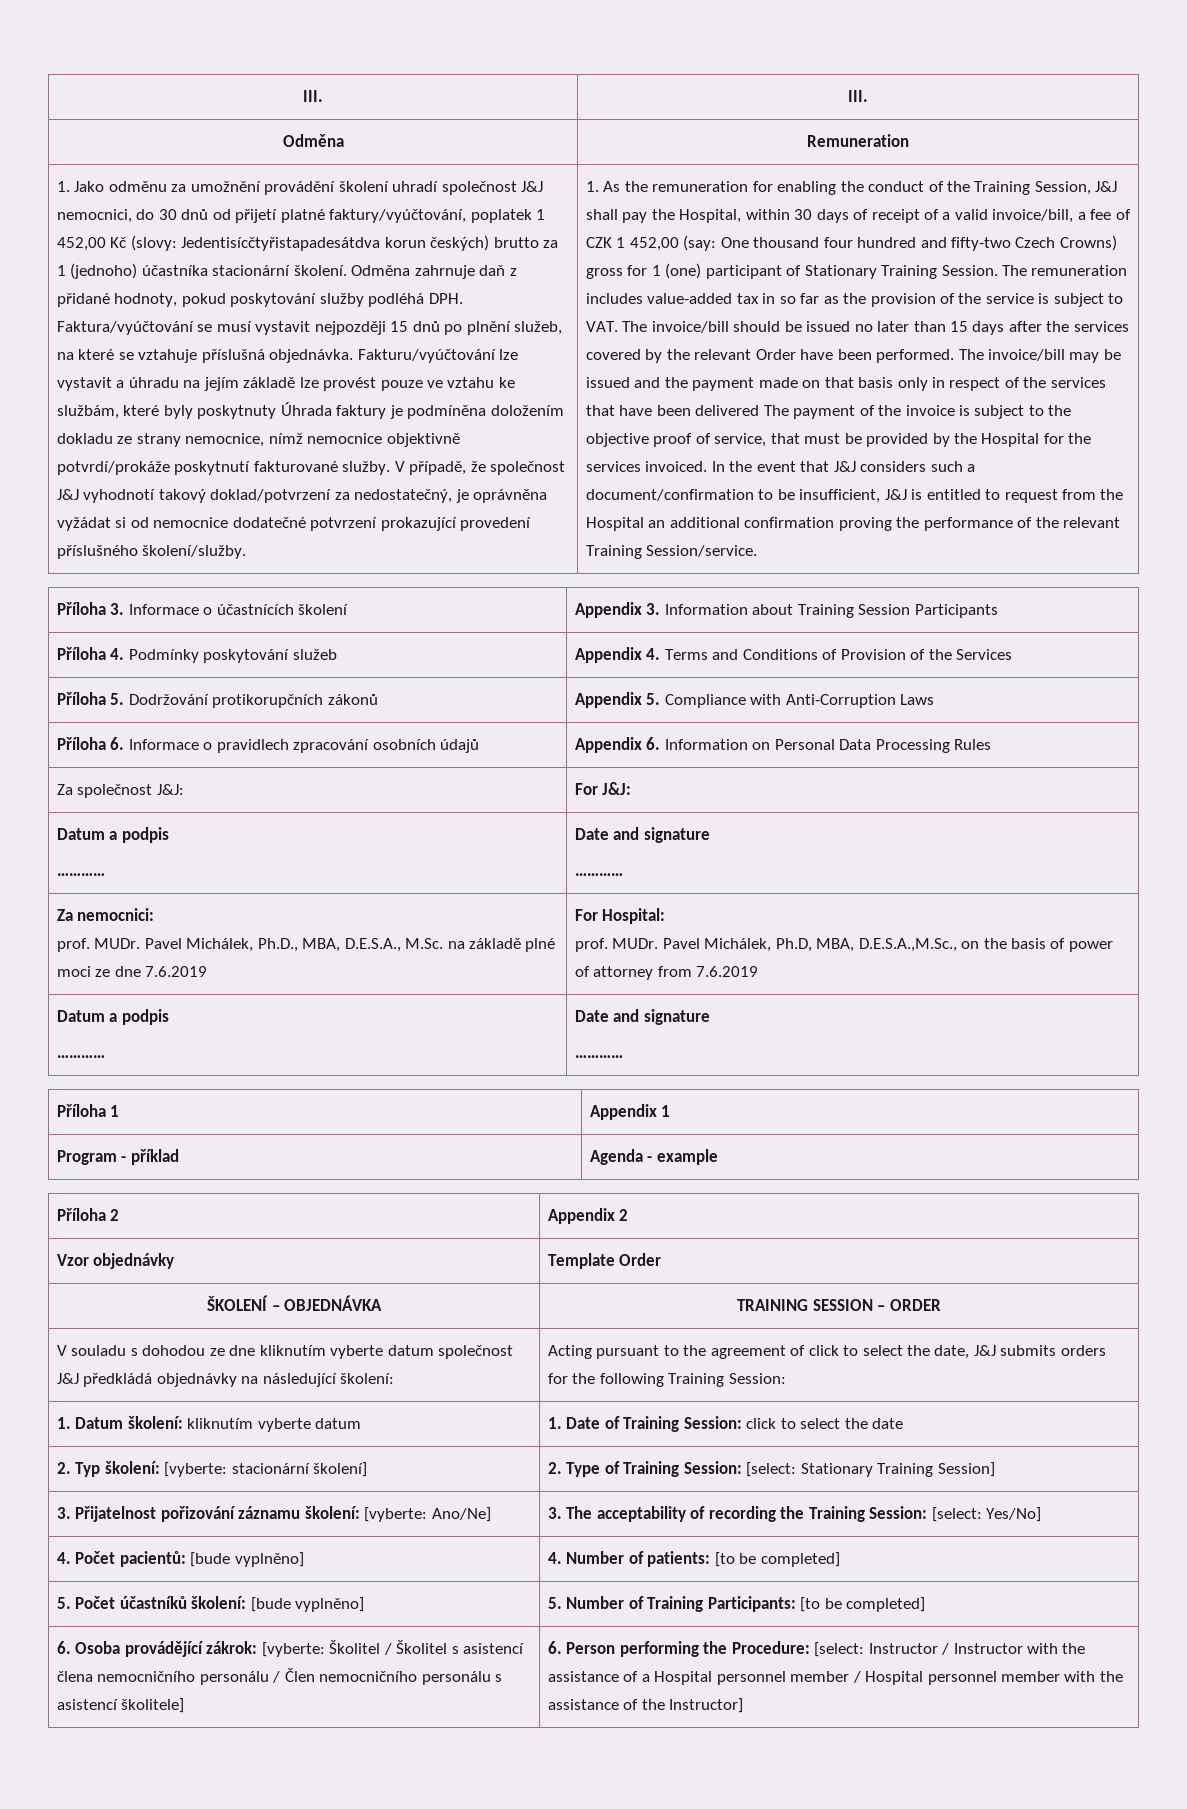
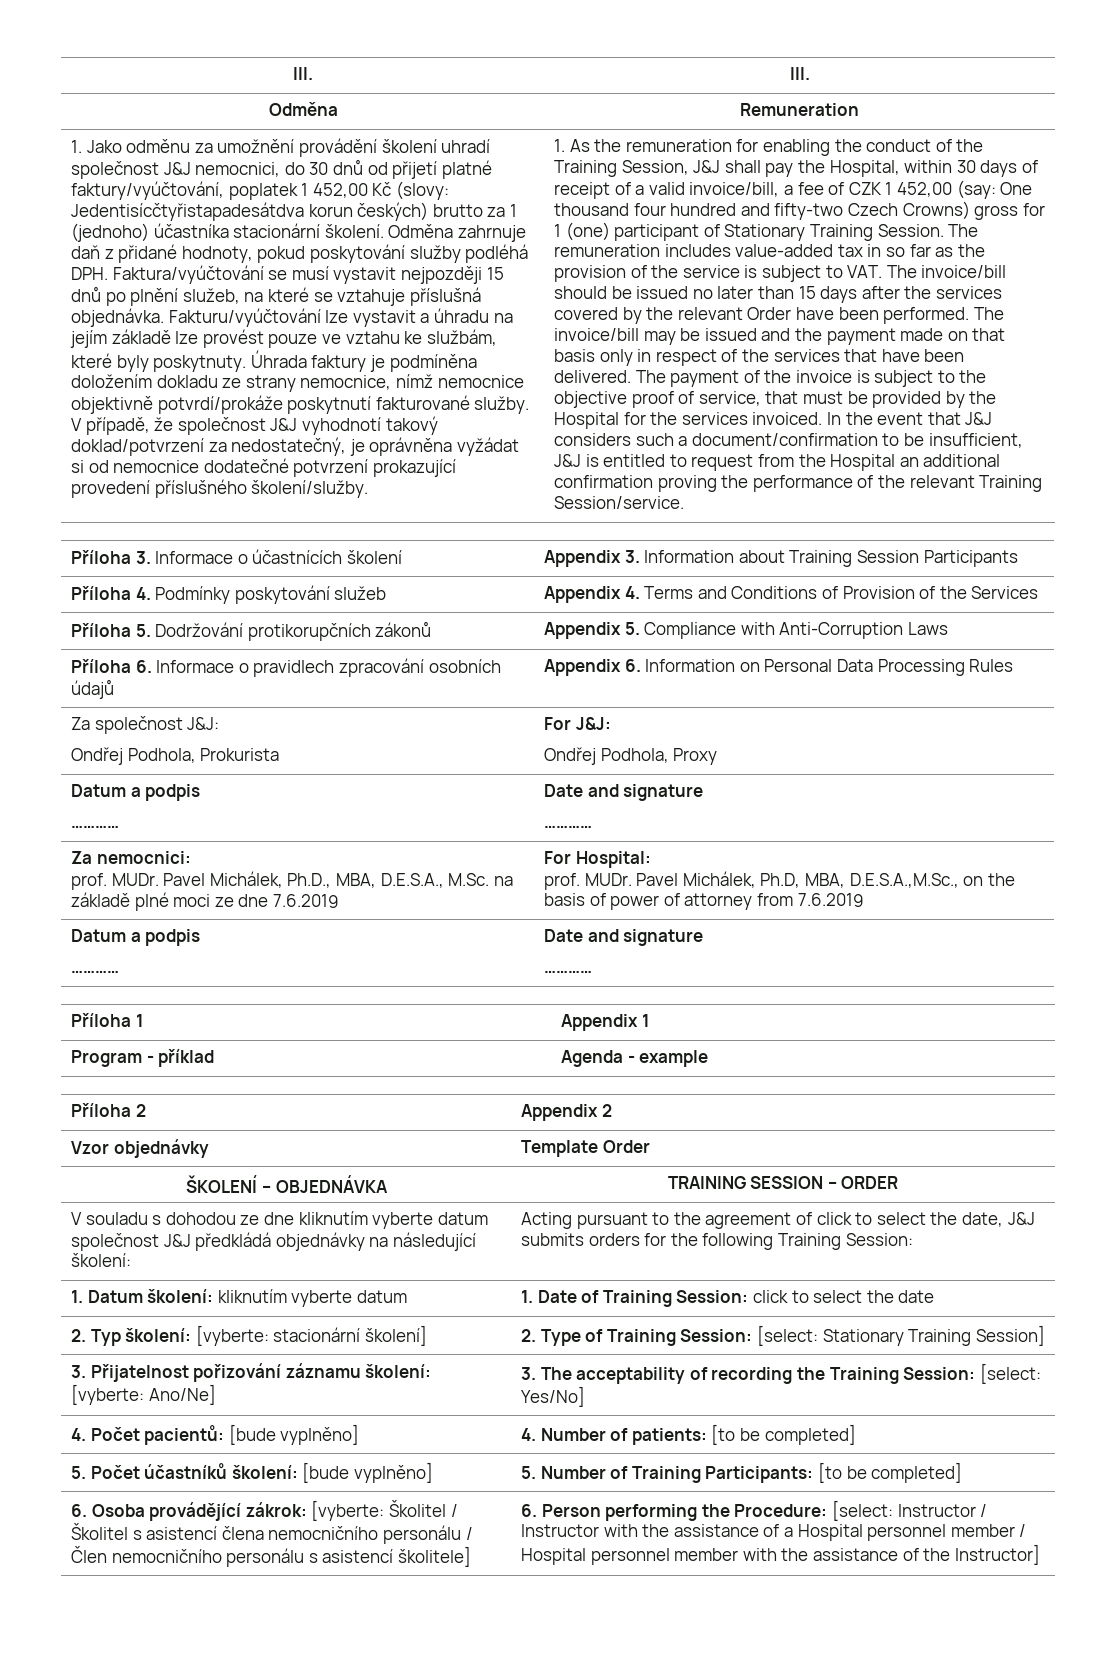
- Fakturu/vyúčtování lze vystavit a úhradu na jejím základě lze provést pouze ve vztahu ke službám, které byly poskytnuty Úhrada faktury je podmíněna doložením dokladu ze strany nemocnice, nímž nemocnice objektivně potvrdí/prokáže poskytnutí fakturované služby.
+ Fakturu/vyúčtování lze vystavit a úhradu na jejím základě lze provést pouze ve vztahu ke službám, které byly poskytnuty. Úhrada faktury je podmíněna doložením dokladu ze strany nemocnice, nímž nemocnice objektivně potvrdí/prokáže poskytnutí fakturované služby.
- The invoice/bill may be issued and the payment made on that basis only in respect of the services that have been delivered The payment of the invoice is subject to the objective proof of service, that must be provided by the Hospital for the services invoiced.
+ The invoice/bill may be issued and the payment made on that basis only in respect of the services that have been delivered. The payment of the invoice is subject to the objective proof of service, that must be provided by the Hospital for the services invoiced.
- Za společnost J&J: | For J&J:
+ Za společnost J&J:
+ Ondřej Podhola, Prokurista | For J&J:
+ Ondřej Podhola, Proxy

